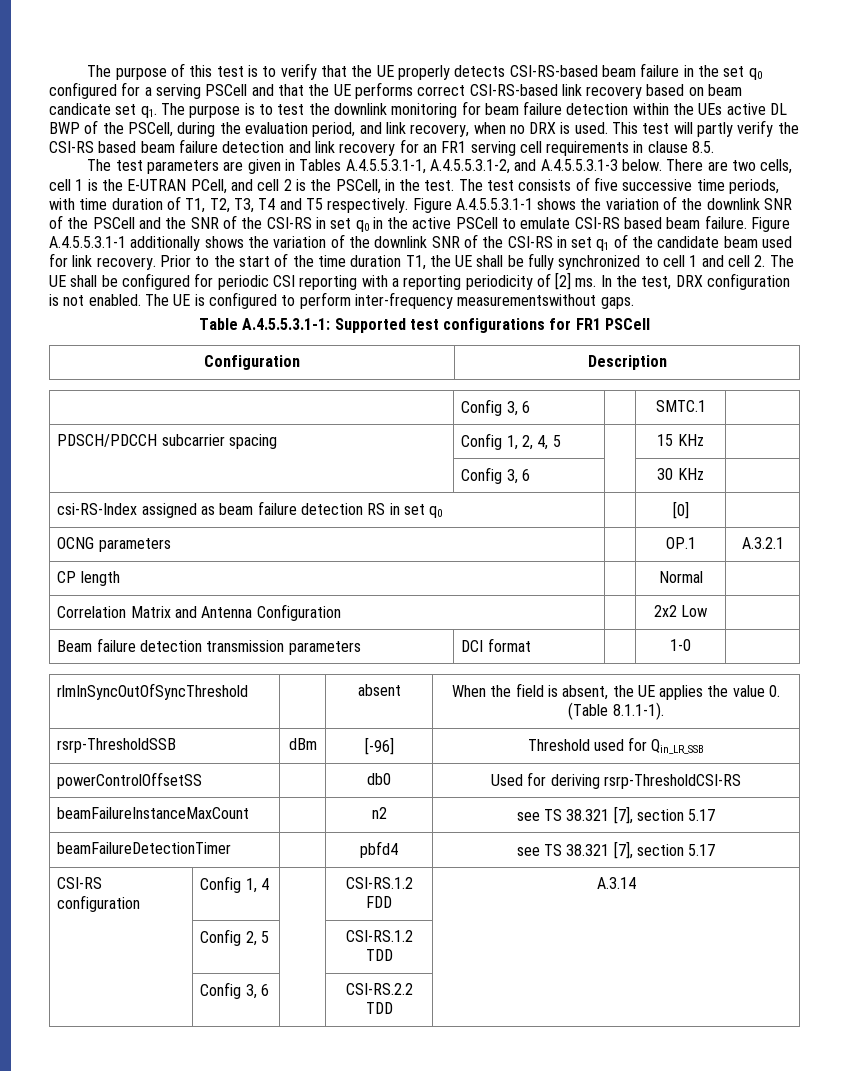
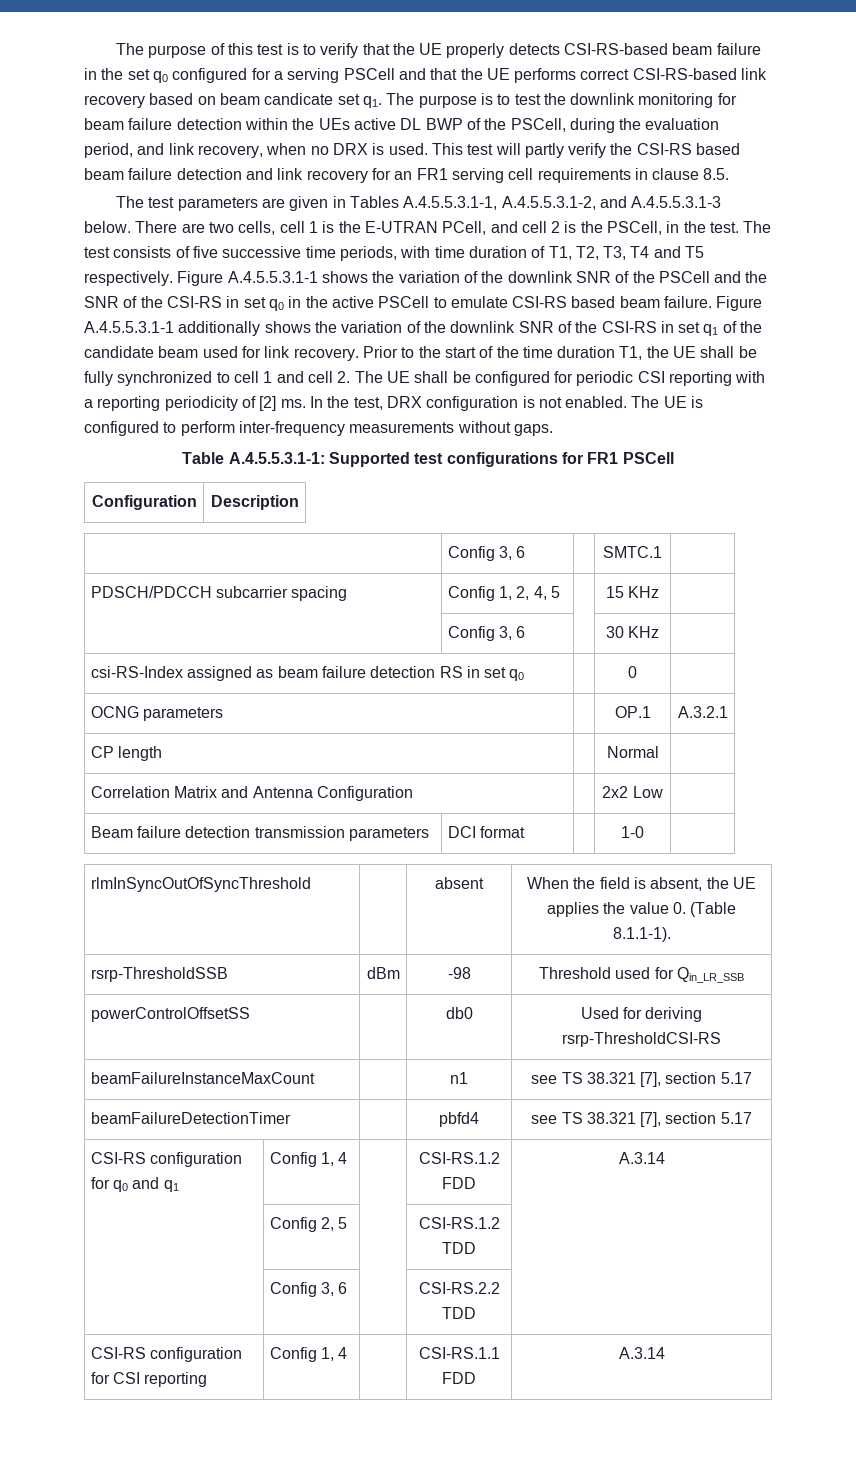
- The UE is configured to perform inter-frequency measurementswithout gaps.
+ The UE is configured to perform inter-frequency measurements without gaps.
- csi-RS-Index assigned as beam failure detection RS in set q0 | | [0] |
+ csi-RS-Index assigned as beam failure detection RS in set q0 | | 0 |
- rsrp-ThresholdSSB | dBm | [-96] | Threshold used for Qin_LR_SSB
+ rsrp-ThresholdSSB | dBm | -98 | Threshold used for Qin_LR_SSB
- beamFailureInstanceMaxCount | | n2 | see TS 38.321 [7], section 5.17
+ beamFailureInstanceMaxCount | | n1 | see TS 38.321 [7], section 5.17
- CSI-RS configuration | Config 1, 4 | | CSI-RS.1.2 FDD | A.3.14
+ CSI-RS configuration for q0 and q1 | Config 1, 4 | | CSI-RS.1.2 FDD | A.3.14
+ CSI-RS configuration for CSI reporting | Config 1, 4 | | CSI-RS.1.1 FDD | A.3.14

